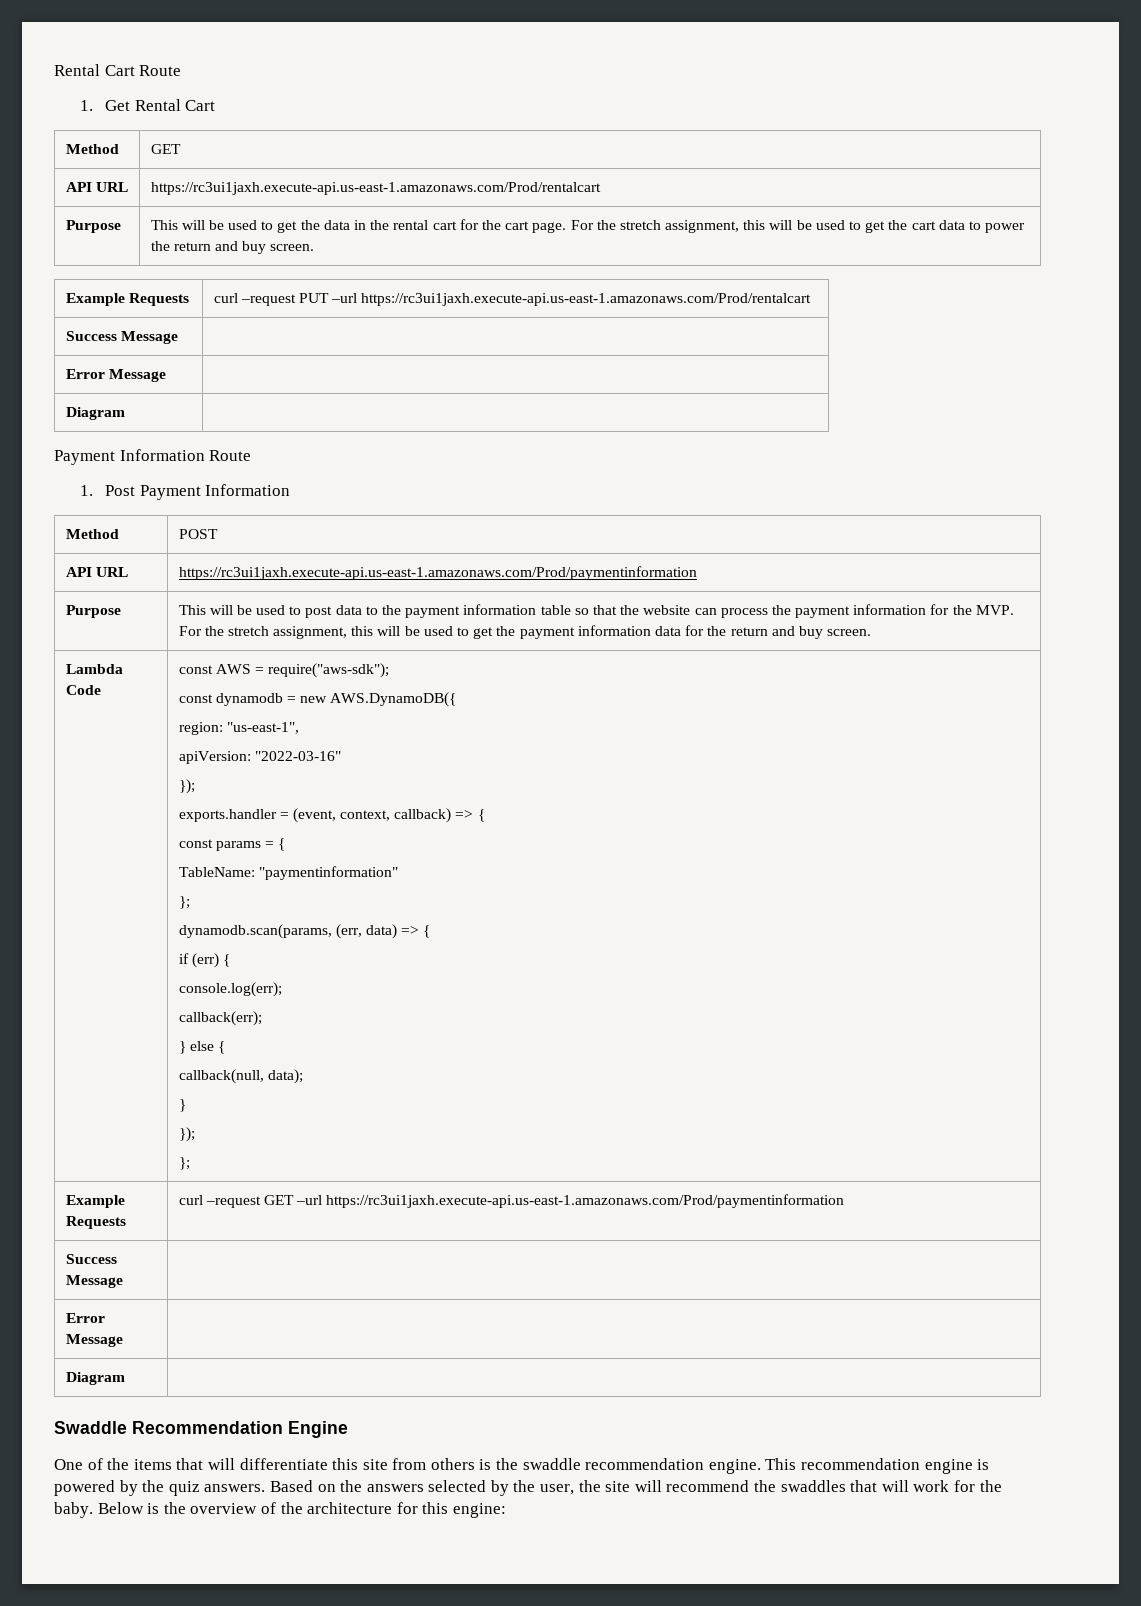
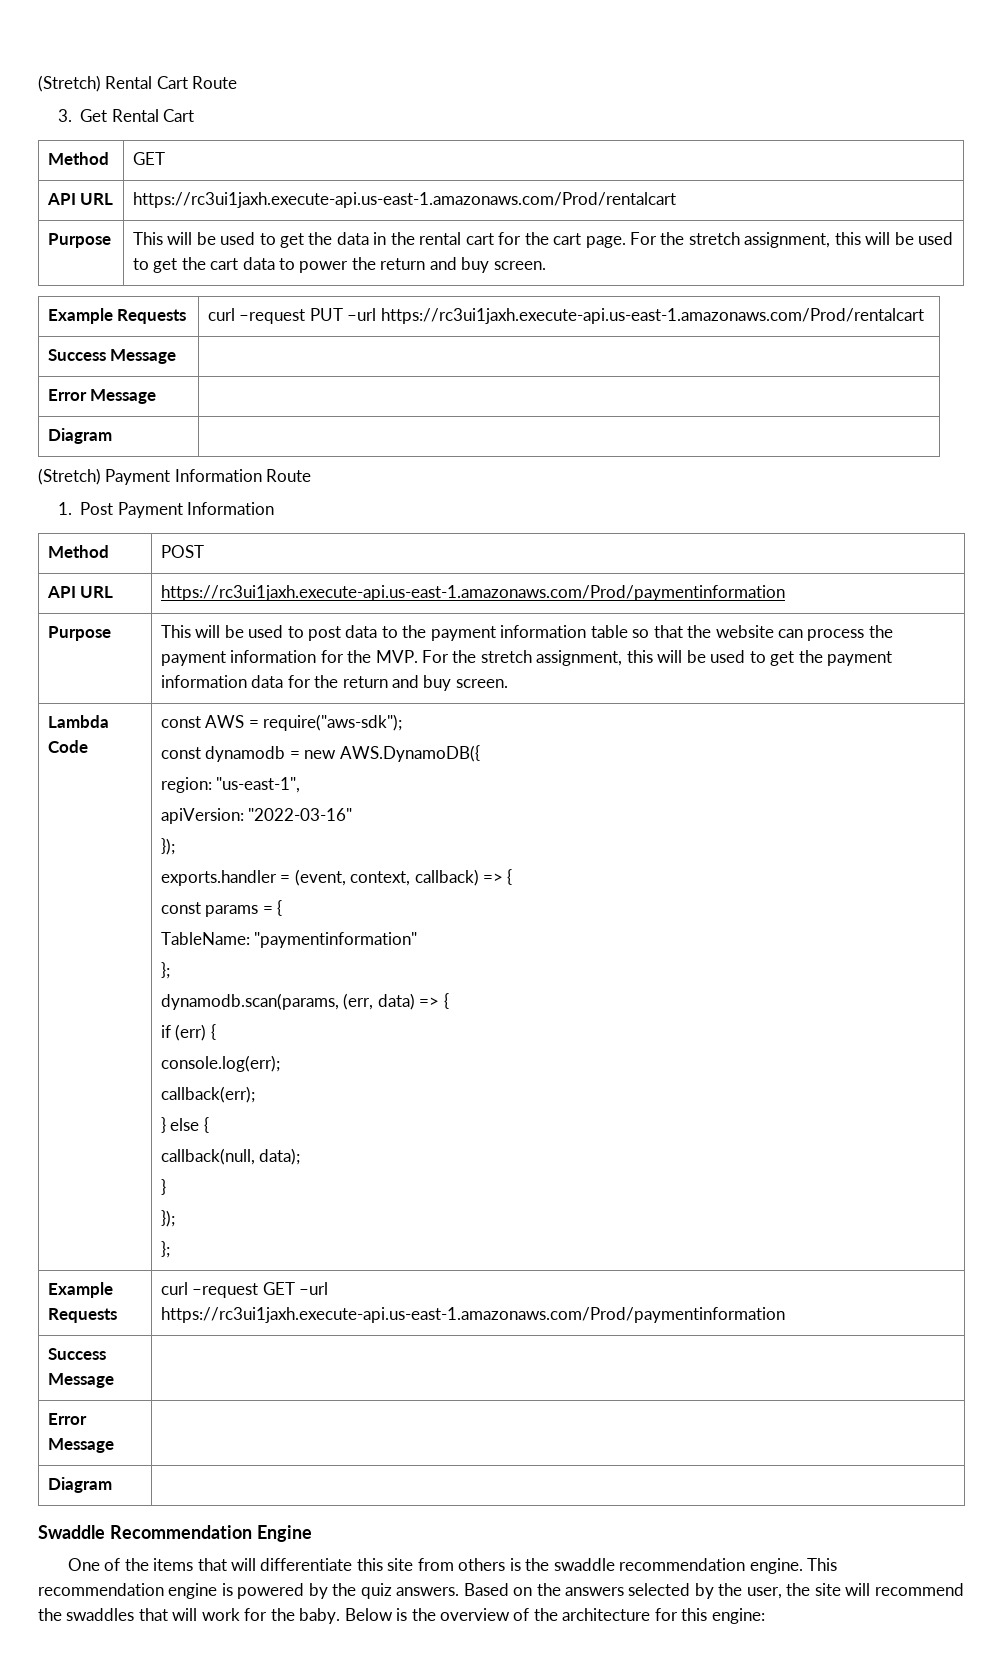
- Rental Cart Route
+ (Stretch) Rental Cart Route
- 1. Get Rental Cart
+ 3. Get Rental Cart
- Payment Information Route
+ (Stretch) Payment Information Route

